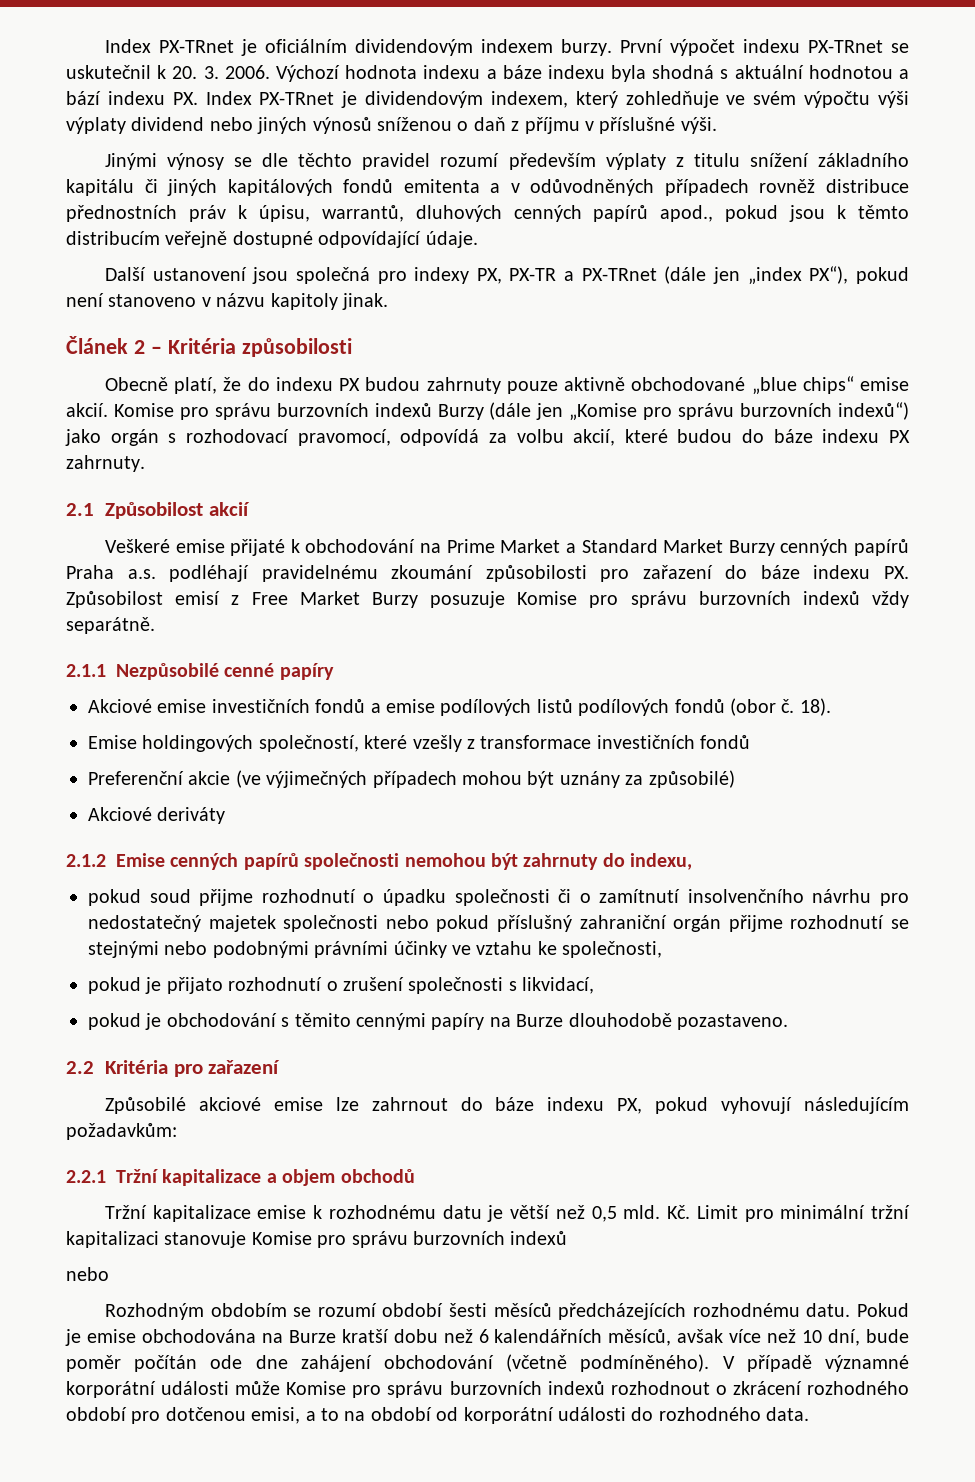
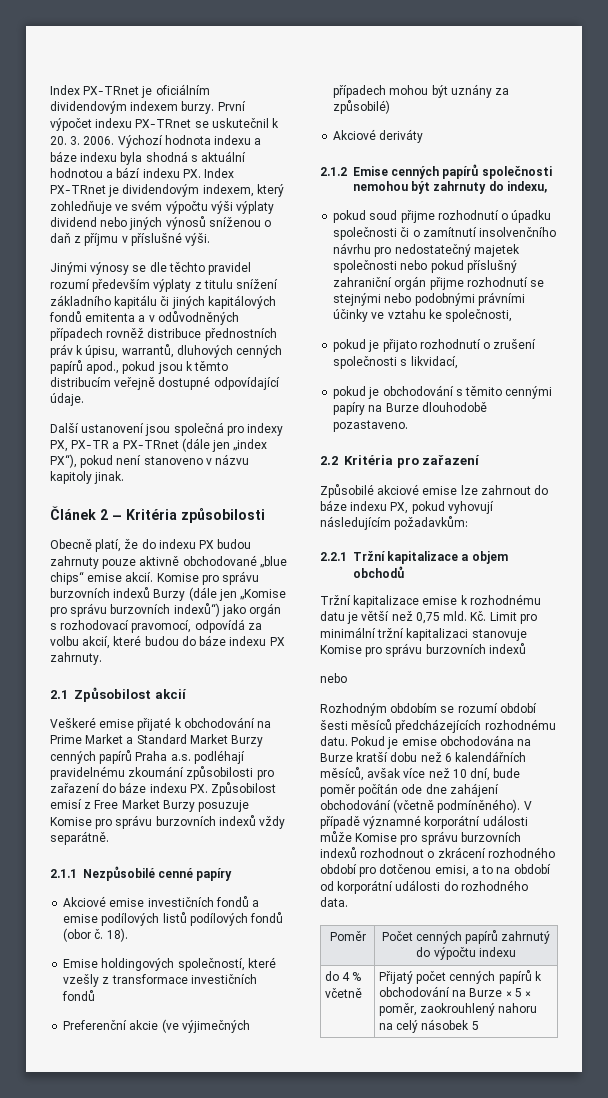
- Tržní kapitalizace emise k rozhodnému datu je větší než 0,5 mld.
+ Tržní kapitalizace emise k rozhodnému datu je větší než 0,75 mld.
+ Poměr | Počet cenných papírů zahrnutý do výpočtu indexu
+ do 4 % včetně | Přijatý počet cenných papírů k obchodování na Burze × 5 × poměr, zaokrouhlený nahoru na celý násobek 5

